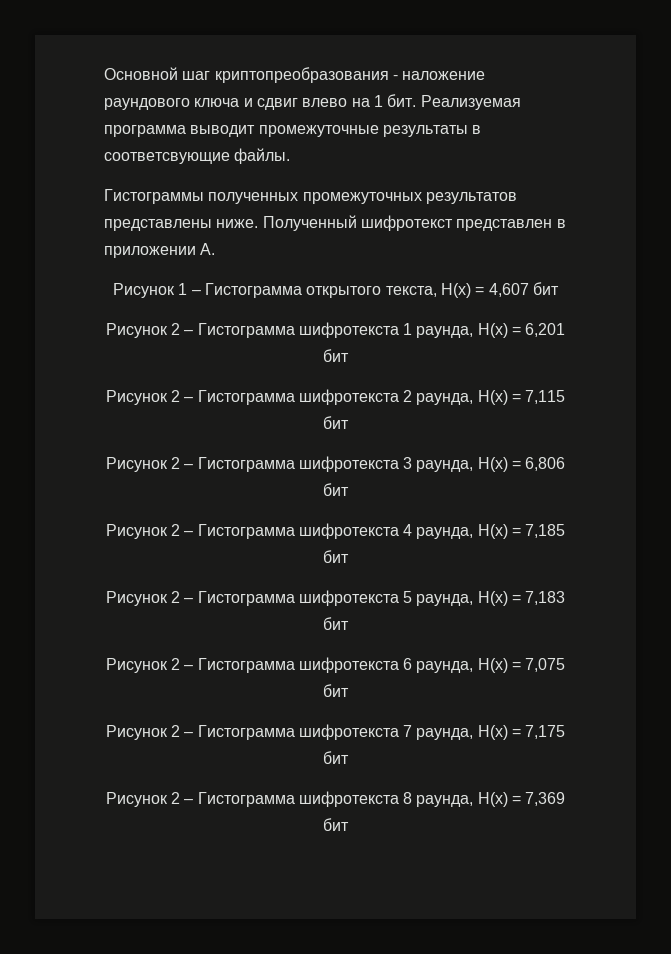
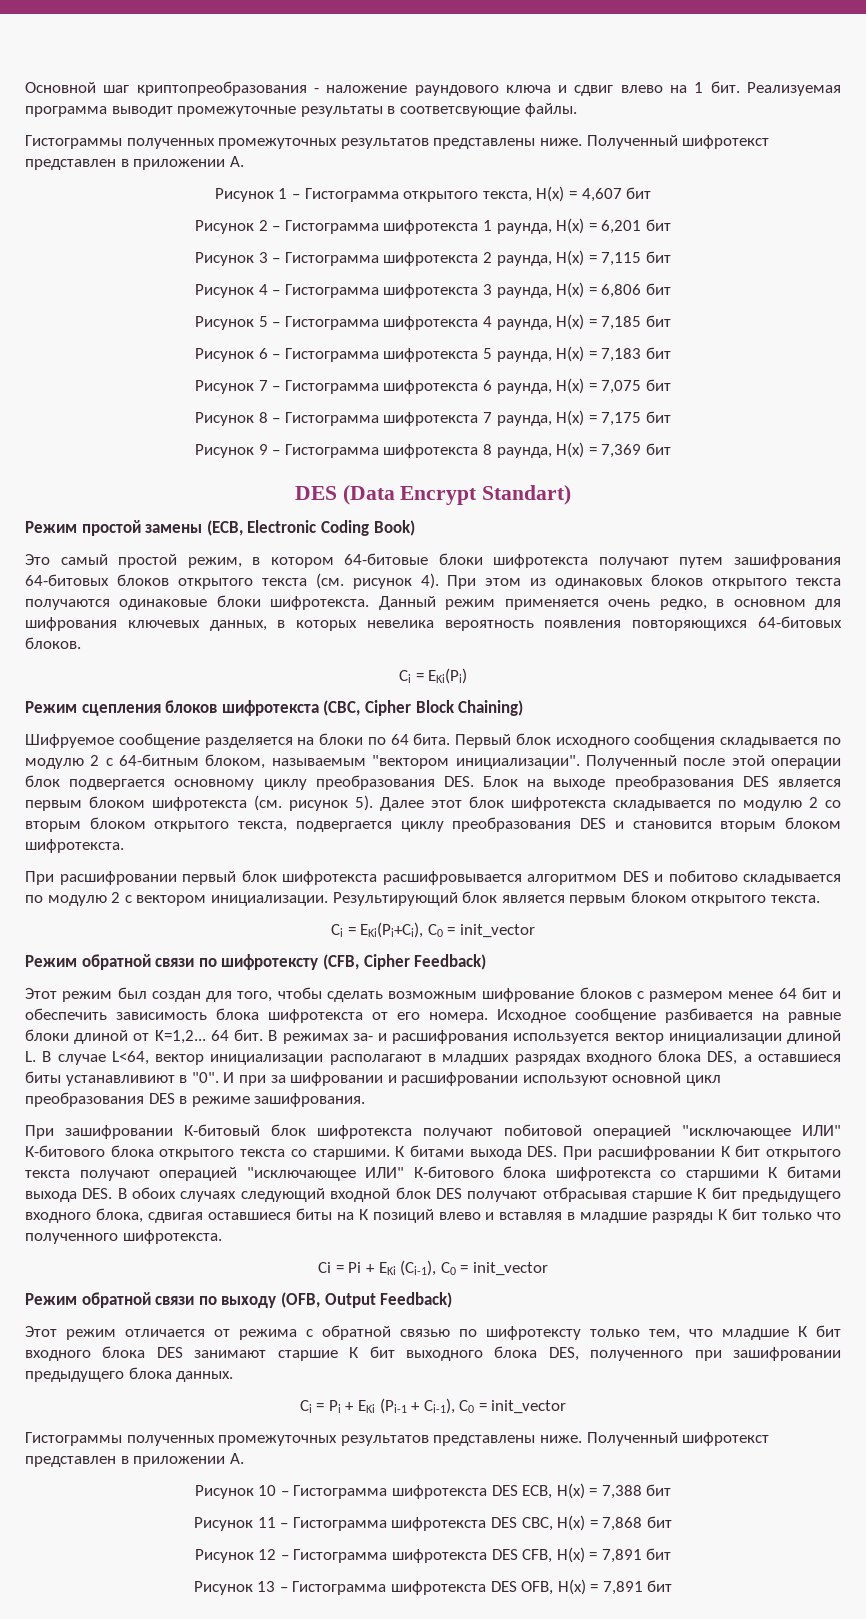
- Рисунок 2 – Гистограмма шифротекста 2 раунда, H(x) = 7,115 бит
+ Рисунок 3 – Гистограмма шифротекста 2 раунда, H(x) = 7,115 бит
- Рисунок 2 – Гистограмма шифротекста 3 раунда, H(x) = 6,806 бит
+ Рисунок 4 – Гистограмма шифротекста 3 раунда, H(x) = 6,806 бит
- Рисунок 2 – Гистограмма шифротекста 4 раунда, H(x) = 7,185 бит
+ Рисунок 5 – Гистограмма шифротекста 4 раунда, H(x) = 7,185 бит
- Рисунок 2 – Гистограмма шифротекста 5 раунда, H(x) = 7,183 бит
+ Рисунок 6 – Гистограмма шифротекста 5 раунда, H(x) = 7,183 бит
- Рисунок 2 – Гистограмма шифротекста 6 раунда, H(x) = 7,075 бит
+ Рисунок 7 – Гистограмма шифротекста 6 раунда, H(x) = 7,075 бит
- Рисунок 2 – Гистограмма шифротекста 7 раунда, H(x) = 7,175 бит
+ Рисунок 8 – Гистограмма шифротекста 7 раунда, H(x) = 7,175 бит
- Рисунок 2 – Гистограмма шифротекста 8 раунда, H(x) = 7,369 бит
+ Рисунок 9 – Гистограмма шифротекста 8 раунда, H(x) = 7,369 бит
+ DES (Data Encrypt Standart)
+ Режим простой замены (ECB, Electronic Coding Book)
+ Это самый простой режим, в котором 64-битовые блоки шифротекста получают путем зашифрования 64-битовых блоков открытого текста (см. рисунок 4). При этом из одинаковых блоков открытого текста получаются одинаковые блоки шифротекста. Данный режим применяется очень редко, в основном для шифрования ключевых данных, в которых невелика вероятность появления повторяющихся 64-битовых блоков.
+ Ci = EKi(Pi)
+ Режим сцепления блоков шифротекста (CBC, Cipher Block Chaining)
+ Шифруемое сообщение разделяется на блоки по 64 бита. Первый блок исходного сообщения складывается по модулю 2 с 64-битным блоком, называемым "вектором инициализации". Полученный после этой операции блок подвергается основному циклу преобразования DES. Блок на выходе преобразования DES является первым блоком шифротекста (см. рисунок 5). Далее этот блок шифротекста складывается по модулю 2 со вторым блоком открытого текста, подвергается циклу преобразования DES и становится вторым блоком шифротекста.
+ При расшифровании первый блок шифротекста расшифровывается алгоритмом DES и побитово складывается по модулю 2 с вектором инициализации. Результирующий блок является первым блоком открытого текста.
+ Ci = EKi(Pi+Ci), C0 = init_vector
+ Режим обратной связи по шифротексту (CFB, Cipher Feedback)
+ Этот режим был создан для того, чтобы сделать возможным шифрование блоков с размером менее 64 бит и обеспечить зависимость блока шифротекста от его номера. Исходное сообщение разбивается на равные блоки длиной от K=1,2... 64 бит. В режимах за- и расшифрования используется вектор инициализации длиной L. В случае L<64, вектор инициализации располагают в младших разрядах входного блока DES, а оставшиеся биты устанавливиют в "0". И при за шифровании и расшифровании используют основной цикл преобразования DES в режиме зашифрования.
+ При зашифровании К-битовый блок шифротекста получают побитовой операцией "исключающее ИЛИ" К-битового блока открытого текста со старшими. К битами выхода DES. При расшифровании К бит открытого текста получают операцией "исключающее ИЛИ" К-битового блока шифротекста со старшими К битами выхода DES. В обоих случаях следующий входной блок DES получают отбрасывая старшие К бит предыдущего входного блока, сдвигая оставшиеся биты на К позиций влево и вставляя в младшие разряды К бит только что полученного шифротекста.
+ Ci = Pi + EKi (Ci-1), C0 = init_vector
+ Режим обратной связи по выходу (OFB, Output Feedback)
+ Этот режим отличается от режима с обратной связью по шифротексту только тем, что младшие К бит входного блока DES занимают старшие К бит выходного блока DES, полученного при зашифровании предыдущего блока данных.
+ Ci = Pi + EKi (Pi-1 + Ci-1), C0 = init_vector
+ Гистограммы полученных промежуточных результатов представлены ниже. Полученный шифротекст представлен в приложении А.
+ Рисунок 10 – Гистограмма шифротекста DES ECB, H(x) = 7,388 бит
+ Рисунок 11 – Гистограмма шифротекста DES CBC, H(x) = 7,868 бит
+ Рисунок 12 – Гистограмма шифротекста DES CFB, H(x) = 7,891 бит
+ Рисунок 13 – Гистограмма шифротекста DES OFB, H(x) = 7,891 бит

